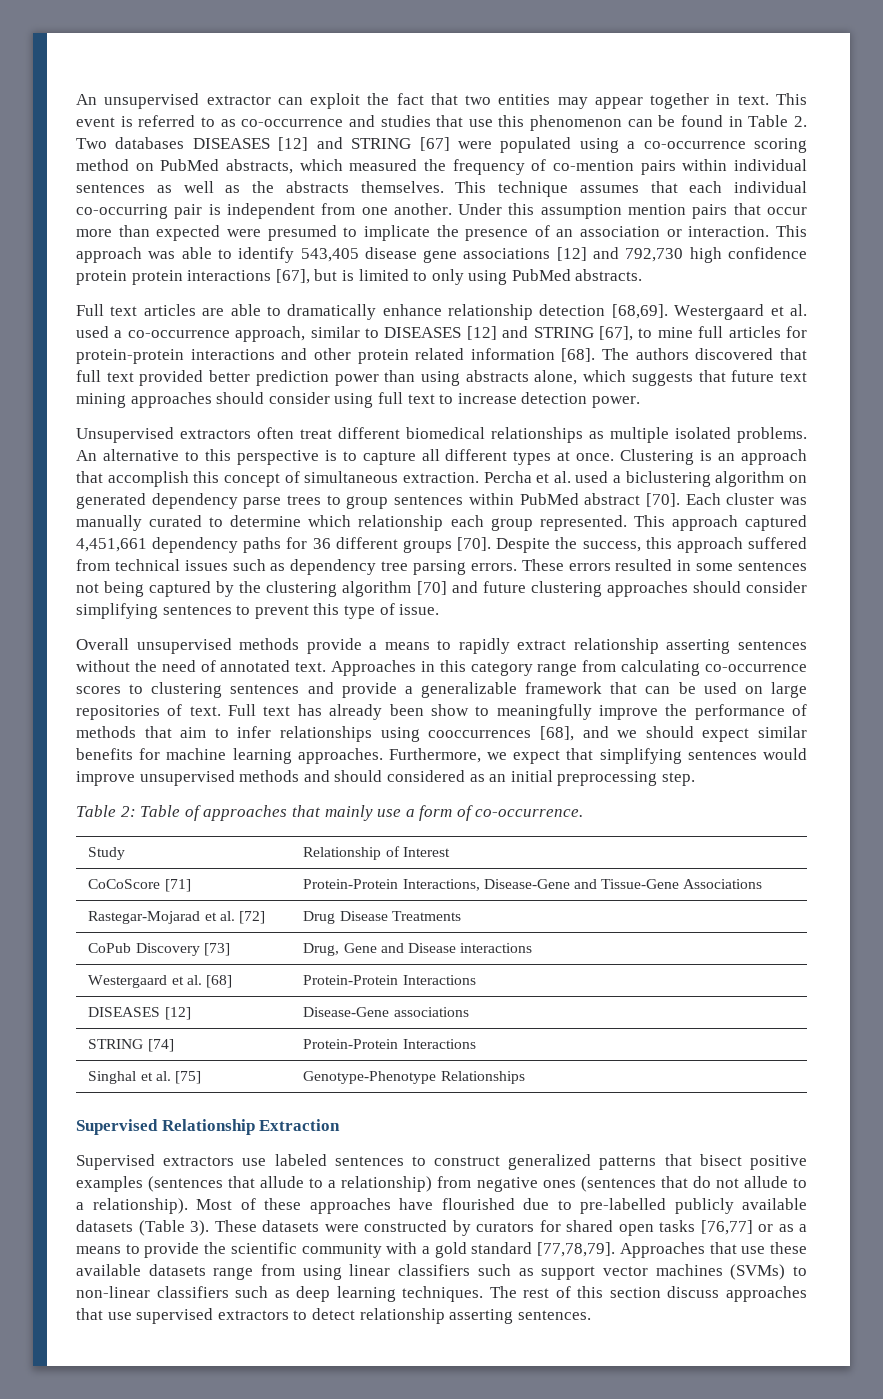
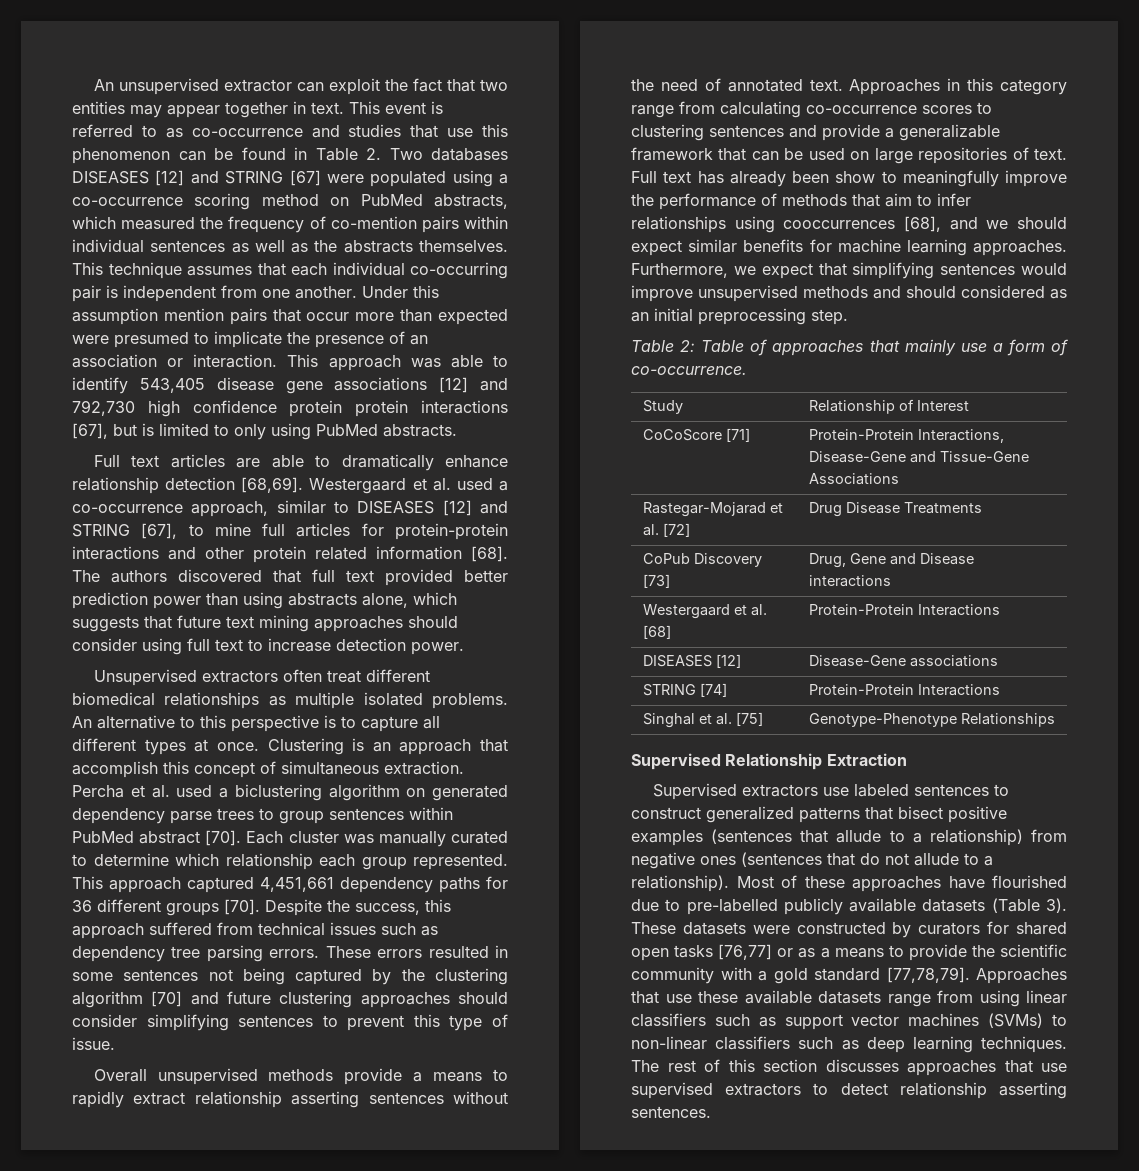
- The rest of this section discuss approaches that use supervised extractors to detect relationship asserting sentences.
+ The rest of this section discusses approaches that use supervised extractors to detect relationship asserting sentences.

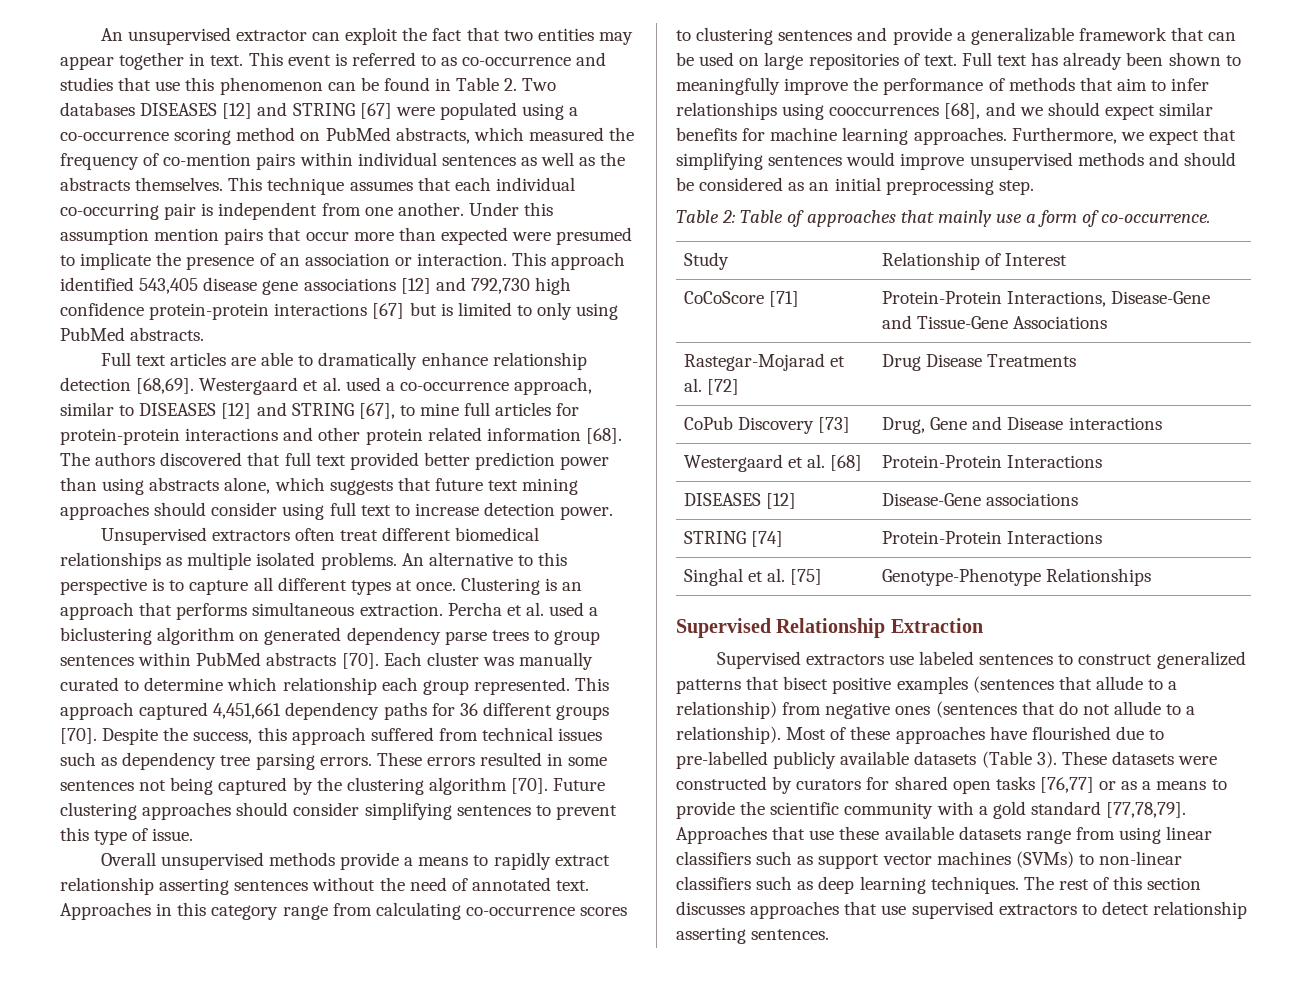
- This approach was able to identify 543,405 disease gene associations [12] and 792,730 high confidence protein protein interactions [67], but is limited to only using PubMed abstracts.
+ This approach identified 543,405 disease gene associations [12] and 792,730 high confidence protein-protein interactions [67] but is limited to only using PubMed abstracts.
- Clustering is an approach that accomplish this concept of simultaneous extraction.
+ Clustering is an approach that performs simultaneous extraction.
- Percha et al. used a biclustering algorithm on generated dependency parse trees to group sentences within PubMed abstract [70].
+ Percha et al. used a biclustering algorithm on generated dependency parse trees to group sentences within PubMed abstracts [70].
- These errors resulted in some sentences not being captured by the clustering algorithm [70] and future clustering approaches should consider simplifying sentences to prevent this type of issue.
+ These errors resulted in some sentences not being captured by the clustering algorithm [70]. Future clustering approaches should consider simplifying sentences to prevent this type of issue.
- Full text has already been show to meaningfully improve the performance of methods that aim to infer relationships using cooccurrences [68], and we should expect similar benefits for machine learning approaches.
+ Full text has already been shown to meaningfully improve the performance of methods that aim to infer relationships using cooccurrences [68], and we should expect similar benefits for machine learning approaches.
- Furthermore, we expect that simplifying sentences would improve unsupervised methods and should considered as an initial preprocessing step.
+ Furthermore, we expect that simplifying sentences would improve unsupervised methods and should be considered as an initial preprocessing step.

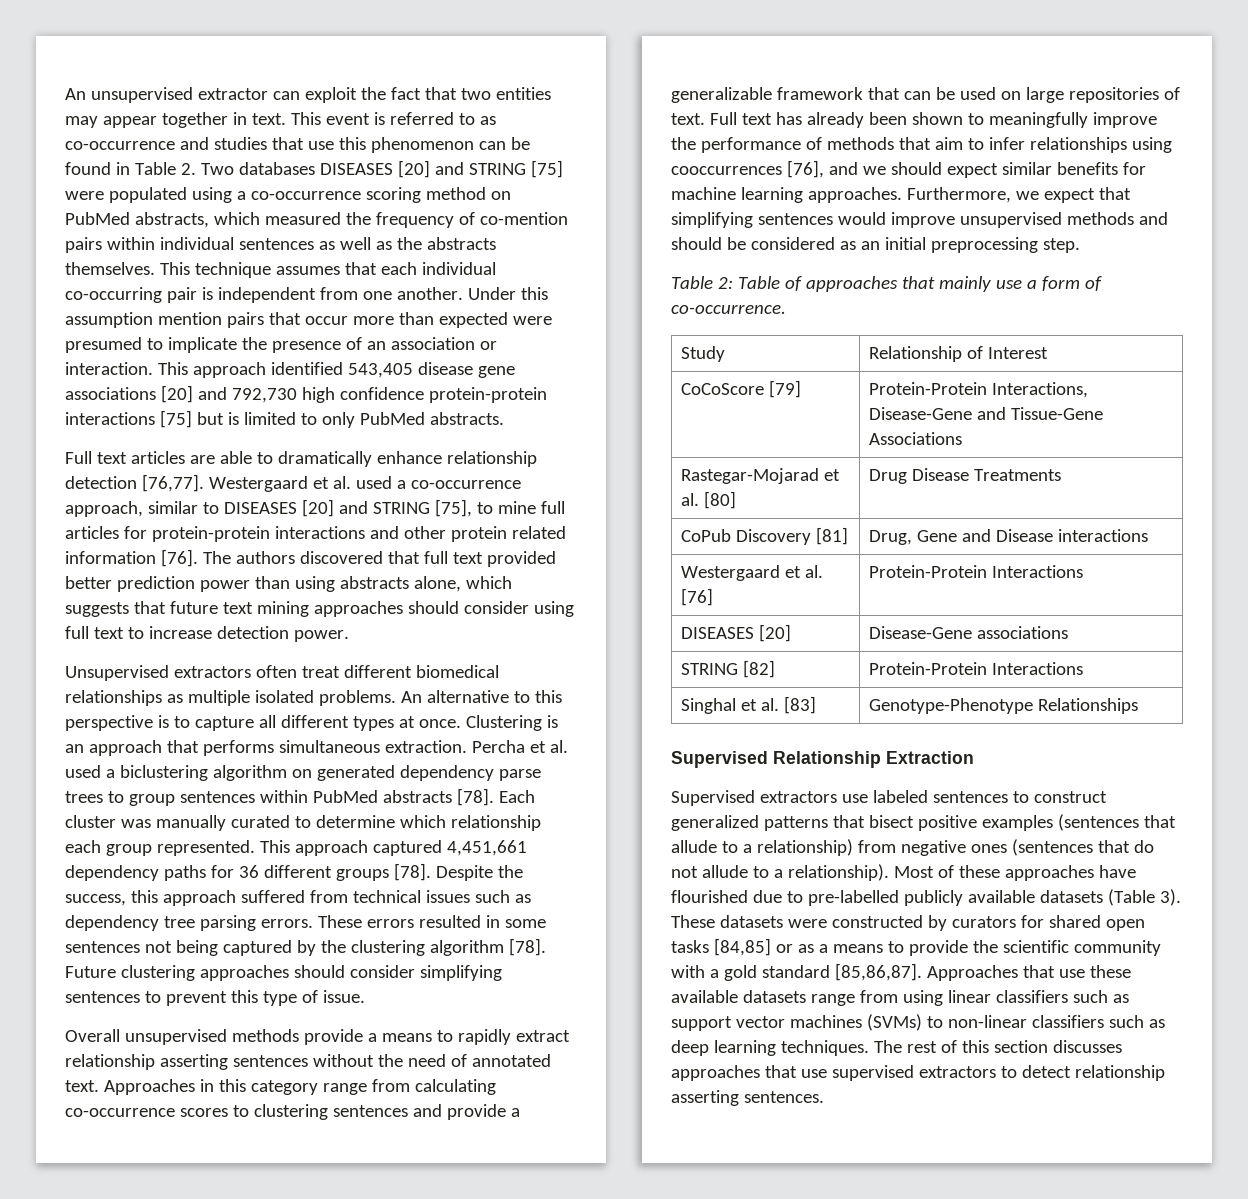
- This event is referred to as co-occurrence and studies that use this phenomenon can be found in Table 2. Two databases DISEASES [12] and STRING [67] were populated using a co-occurrence scoring method on PubMed abstracts, which measured the frequency of co-mention pairs within individual sentences as well as the abstracts themselves.
+ This event is referred to as co-occurrence and studies that use this phenomenon can be found in Table 2. Two databases DISEASES [20] and STRING [75] were populated using a co-occurrence scoring method on PubMed abstracts, which measured the frequency of co-mention pairs within individual sentences as well as the abstracts themselves.
- This approach identified 543,405 disease gene associations [12] and 792,730 high confidence protein-protein interactions [67] but is limited to only using PubMed abstracts.
+ This approach identified 543,405 disease gene associations [20] and 792,730 high confidence protein-protein interactions [75] but is limited to only PubMed abstracts.
- Full text articles are able to dramatically enhance relationship detection [68,69].
+ Full text articles are able to dramatically enhance relationship detection [76,77].
- Westergaard et al. used a co-occurrence approach, similar to DISEASES [12] and STRING [67], to mine full articles for protein-protein interactions and other protein related information [68].
+ Westergaard et al. used a co-occurrence approach, similar to DISEASES [20] and STRING [75], to mine full articles for protein-protein interactions and other protein related information [76].
- Percha et al. used a biclustering algorithm on generated dependency parse trees to group sentences within PubMed abstracts [70].
+ Percha et al. used a biclustering algorithm on generated dependency parse trees to group sentences within PubMed abstracts [78].
- This approach captured 4,451,661 dependency paths for 36 different groups [70].
+ This approach captured 4,451,661 dependency paths for 36 different groups [78].
- These errors resulted in some sentences not being captured by the clustering algorithm [70].
+ These errors resulted in some sentences not being captured by the clustering algorithm [78].
- Full text has already been shown to meaningfully improve the performance of methods that aim to infer relationships using cooccurrences [68], and we should expect similar benefits for machine learning approaches.
+ Full text has already been shown to meaningfully improve the performance of methods that aim to infer relationships using cooccurrences [76], and we should expect similar benefits for machine learning approaches.
- CoCoScore [71] | Protein-Protein Interactions, Disease-Gene and Tissue-Gene Associations
+ CoCoScore [79] | Protein-Protein Interactions, Disease-Gene and Tissue-Gene Associations
- Rastegar-Mojarad et al. [72] | Drug Disease Treatments
+ Rastegar-Mojarad et al. [80] | Drug Disease Treatments
- CoPub Discovery [73] | Drug, Gene and Disease interactions
+ CoPub Discovery [81] | Drug, Gene and Disease interactions
- Westergaard et al. [68] | Protein-Protein Interactions
+ Westergaard et al. [76] | Protein-Protein Interactions
- DISEASES [12] | Disease-Gene associations
+ DISEASES [20] | Disease-Gene associations
- STRING [74] | Protein-Protein Interactions
+ STRING [82] | Protein-Protein Interactions
- Singhal et al. [75] | Genotype-Phenotype Relationships
+ Singhal et al. [83] | Genotype-Phenotype Relationships
- These datasets were constructed by curators for shared open tasks [76,77] or as a means to provide the scientific community with a gold standard [77,78,79].
+ These datasets were constructed by curators for shared open tasks [84,85] or as a means to provide the scientific community with a gold standard [85,86,87].

